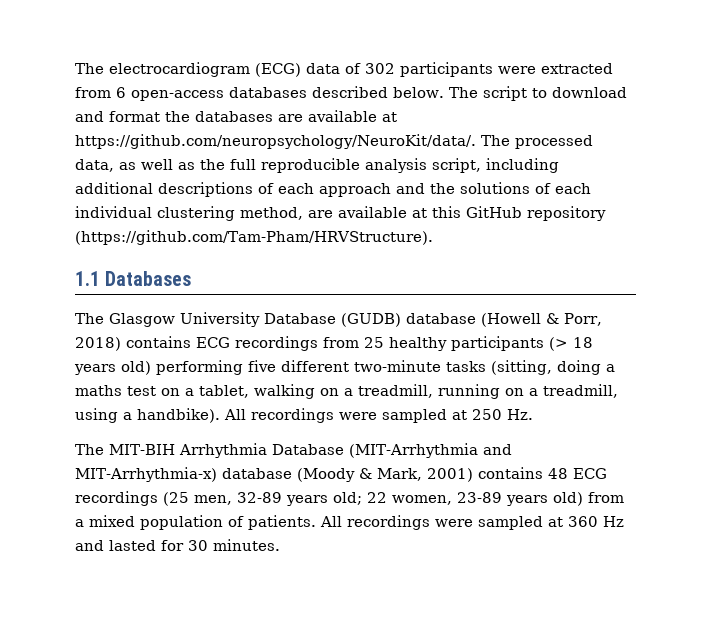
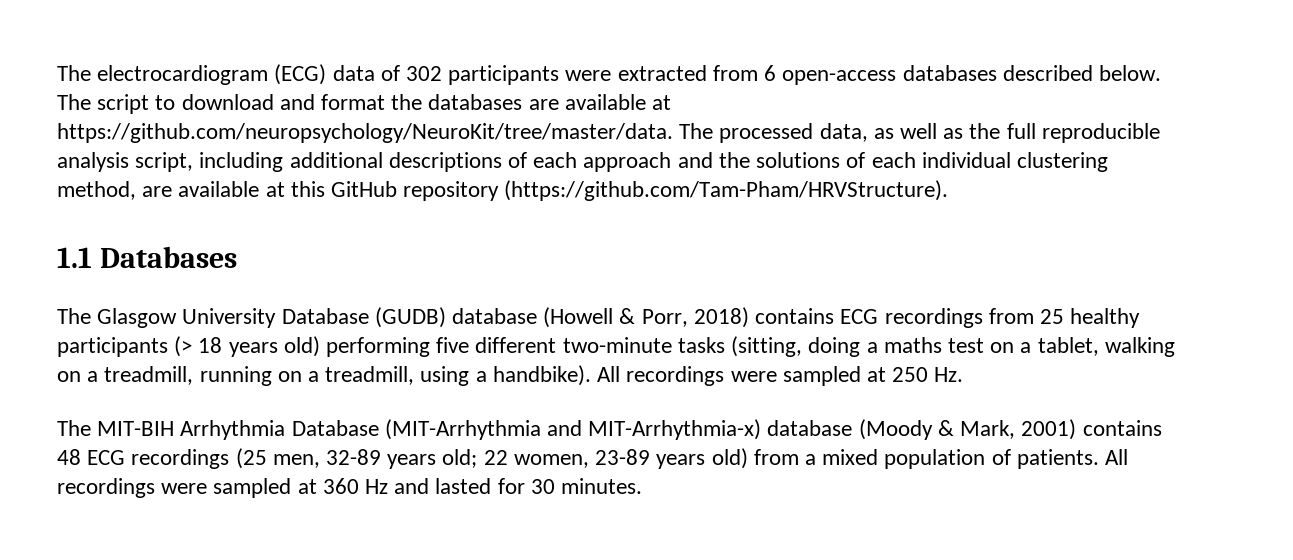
- The script to download and format the databases are available at https://github.com/neuropsychology/NeuroKit/data/. The processed data, as well as the full reproducible analysis script, including additional descriptions of each approach and the solutions of each individual clustering method, are available at this GitHub repository (https://github.com/Tam-Pham/HRVStructure).
+ The script to download and format the databases are available at https://github.com/neuropsychology/NeuroKit/tree/master/data. The processed data, as well as the full reproducible analysis script, including additional descriptions of each approach and the solutions of each individual clustering method, are available at this GitHub repository (https://github.com/Tam-Pham/HRVStructure).

